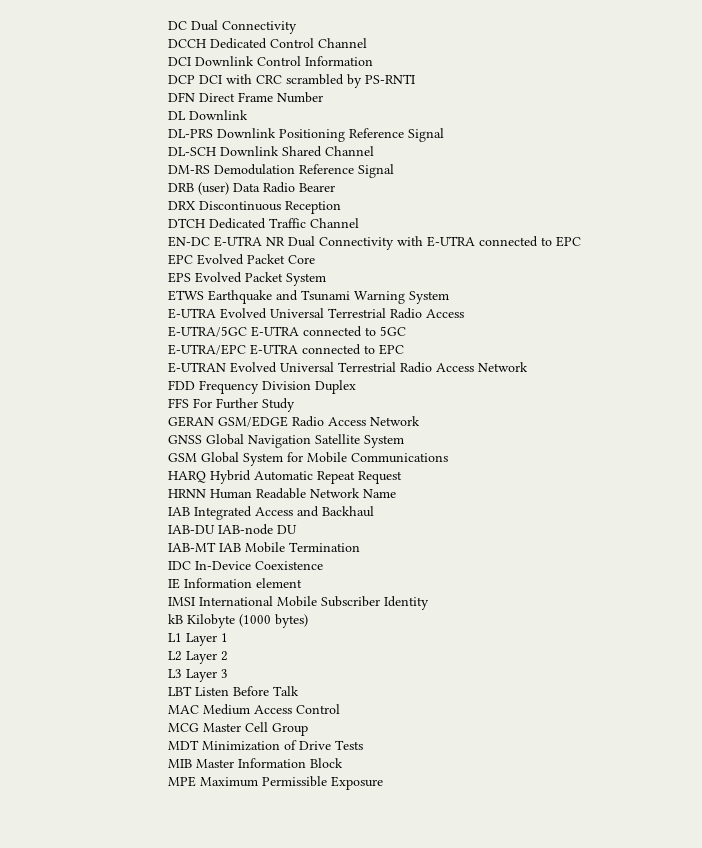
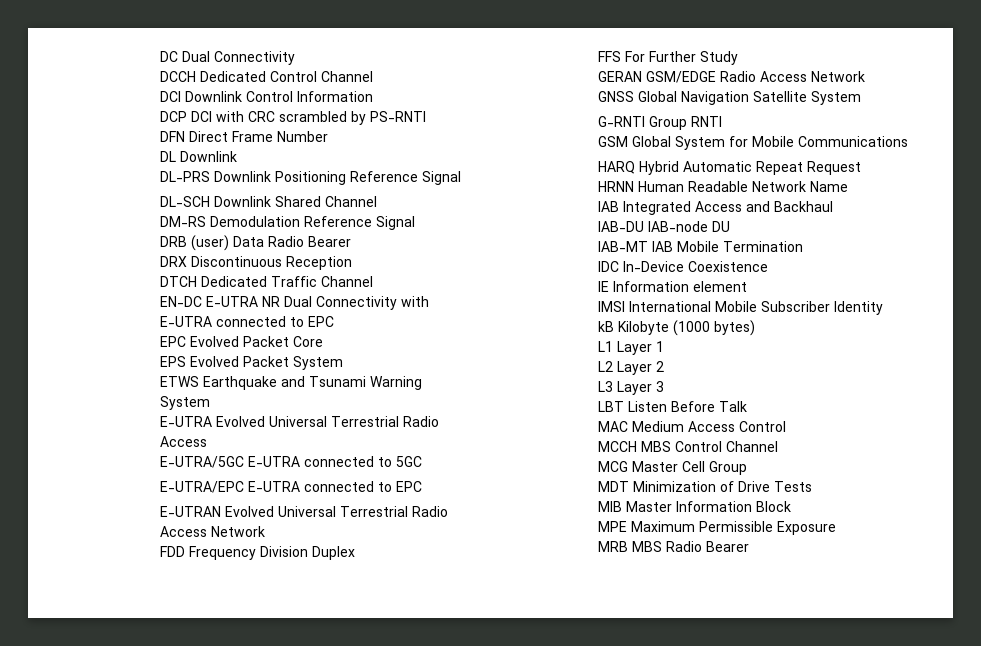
+ G-RNTI Group RNTI
+ MCCH MBS Control Channel
+ MRB MBS Radio Bearer

